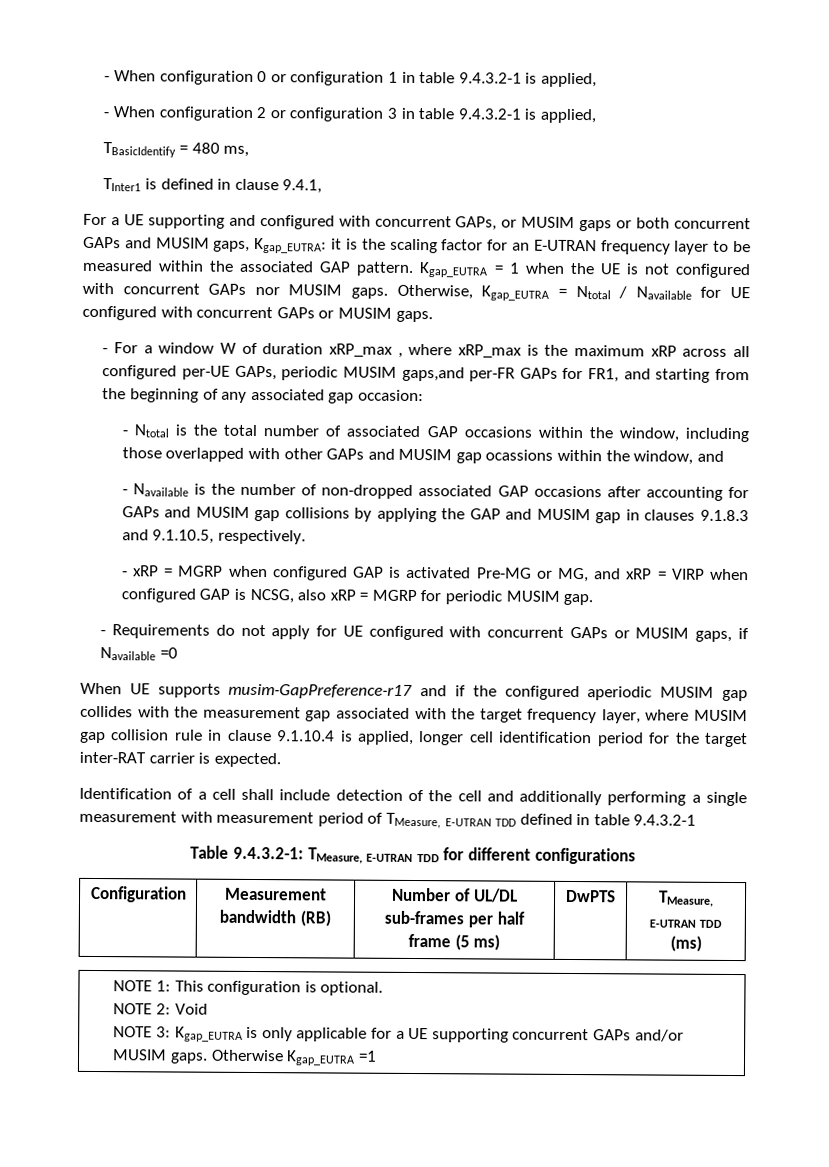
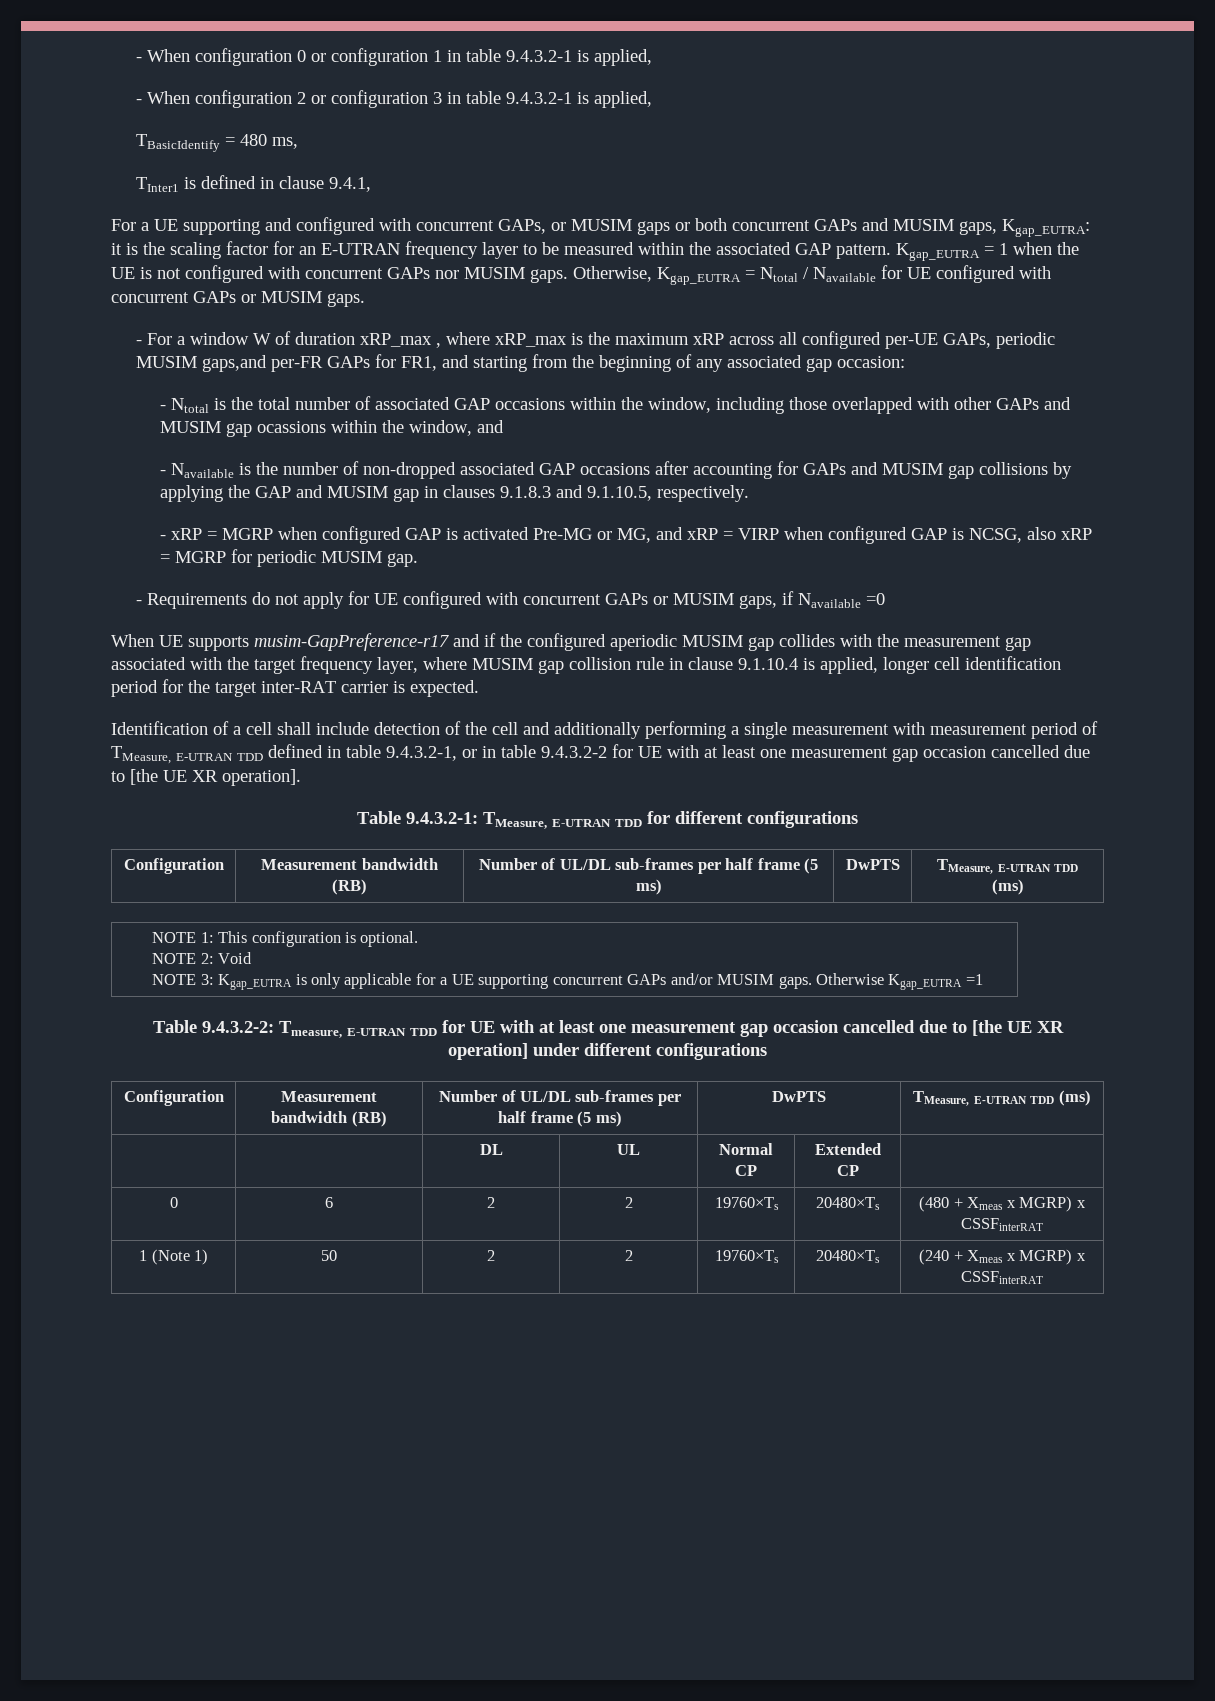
- Identification of a cell shall include detection of the cell and additionally performing a single measurement with measurement period of TMeasure, E-UTRAN TDD defined in table 9.4.3.2-1
+ Identification of a cell shall include detection of the cell and additionally performing a single measurement with measurement period of TMeasure, E-UTRAN TDD defined in table 9.4.3.2-1, or in table 9.4.3.2-2 for UE with at least one measurement gap occasion cancelled due to [the UE XR operation].
+ Table 9.4.3.2-2: Tmeasure, E-UTRAN TDD for UE with at least one measurement gap occasion cancelled due to [the UE XR operation] under different configurations
+ Configuration | Measurement bandwidth (RB) | Number of UL/DL sub-frames per half frame (5 ms) | DwPTS | TMeasure, E-UTRAN TDD (ms)
+ | | DL | UL | Normal CP | Extended CP |
+ 0 | 6 | 2 | 2 | 19760×Ts | 20480×Ts | (480 + Xmeas x MGRP) x CSSFinterRAT
+ 1 (Note 1) | 50 | 2 | 2 | 19760×Ts | 20480×Ts | (240 + Xmeas x MGRP) x CSSFinterRAT

